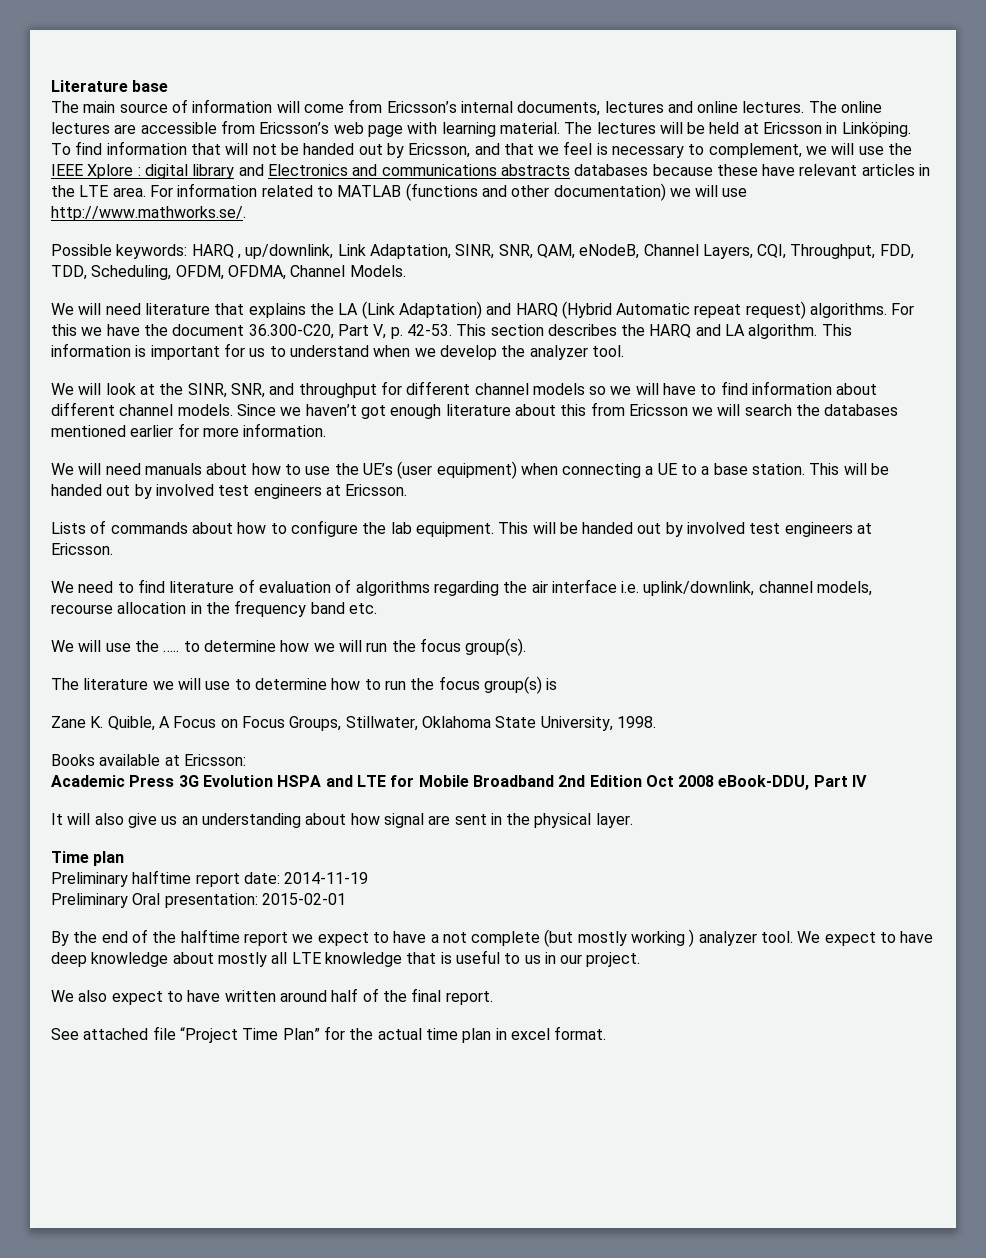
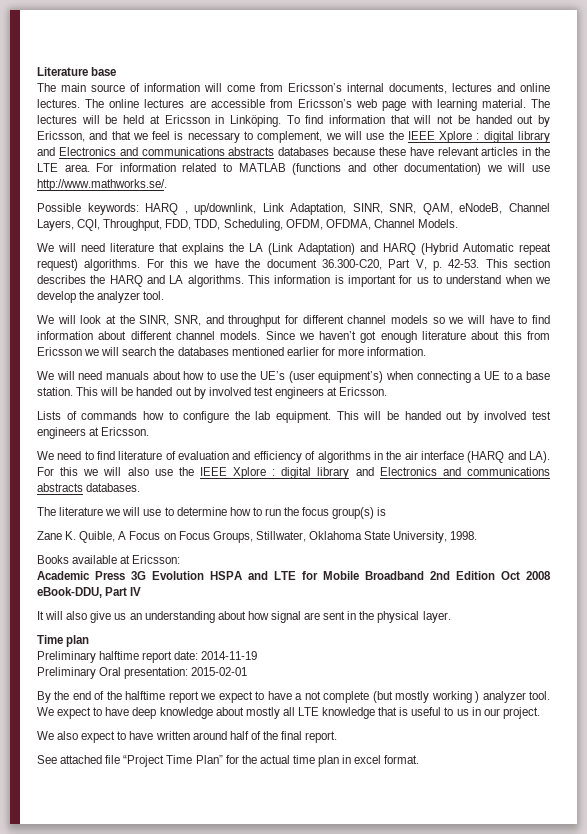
- This section describes the HARQ and LA algorithm.
+ This section describes the HARQ and LA algorithms.
- We will need manuals about how to use the UE’s (user equipment) when connecting a UE to a base station.
+ We will need manuals about how to use the UE’s (user equipment’s) when connecting a UE to a base station.
- Lists of commands about how to configure the lab equipment.
+ Lists of commands how to configure the lab equipment.
- We need to find literature of evaluation of algorithms regarding the air interface i.e. uplink/downlink, channel models, recourse allocation in the frequency band etc.
- We will use the ….. to determine how we will run the focus group(s).
+ We need to find literature of evaluation and efficiency of algorithms in the air interface (HARQ and LA). For this we will also use the IEEE Xplore : digital library and Electronics and communications abstracts databases.

